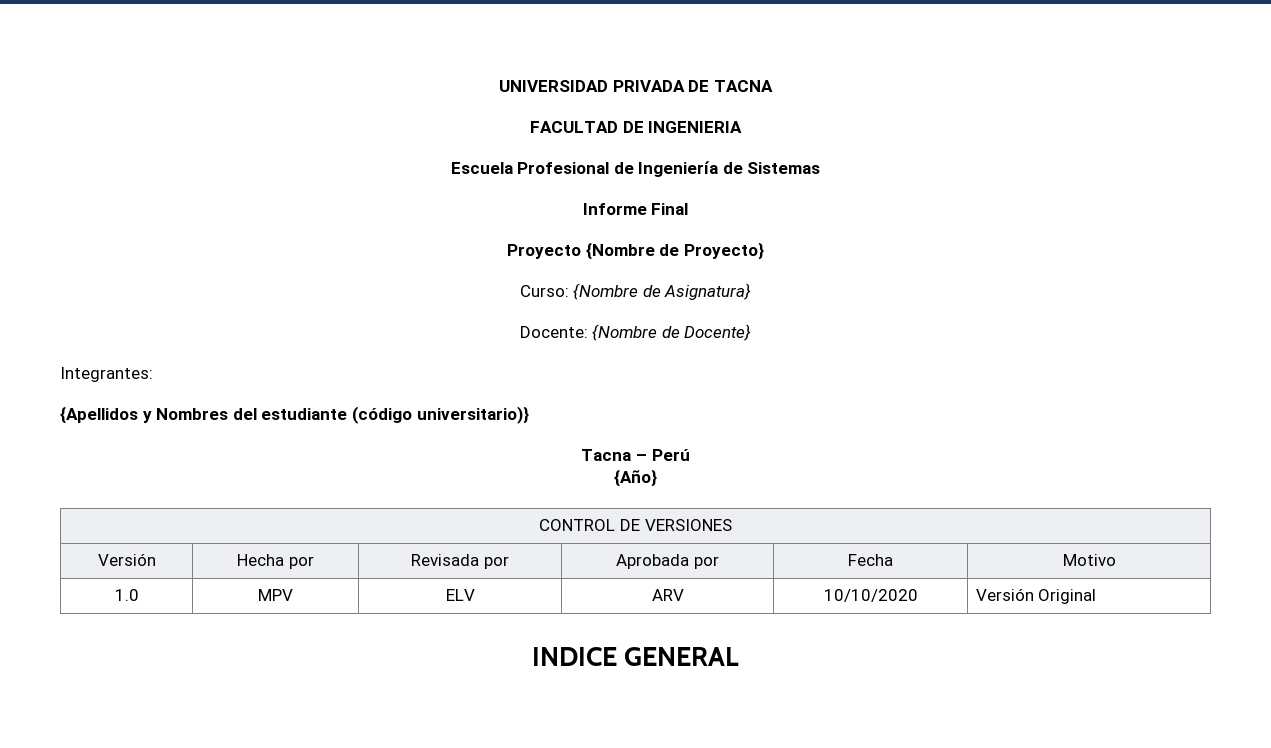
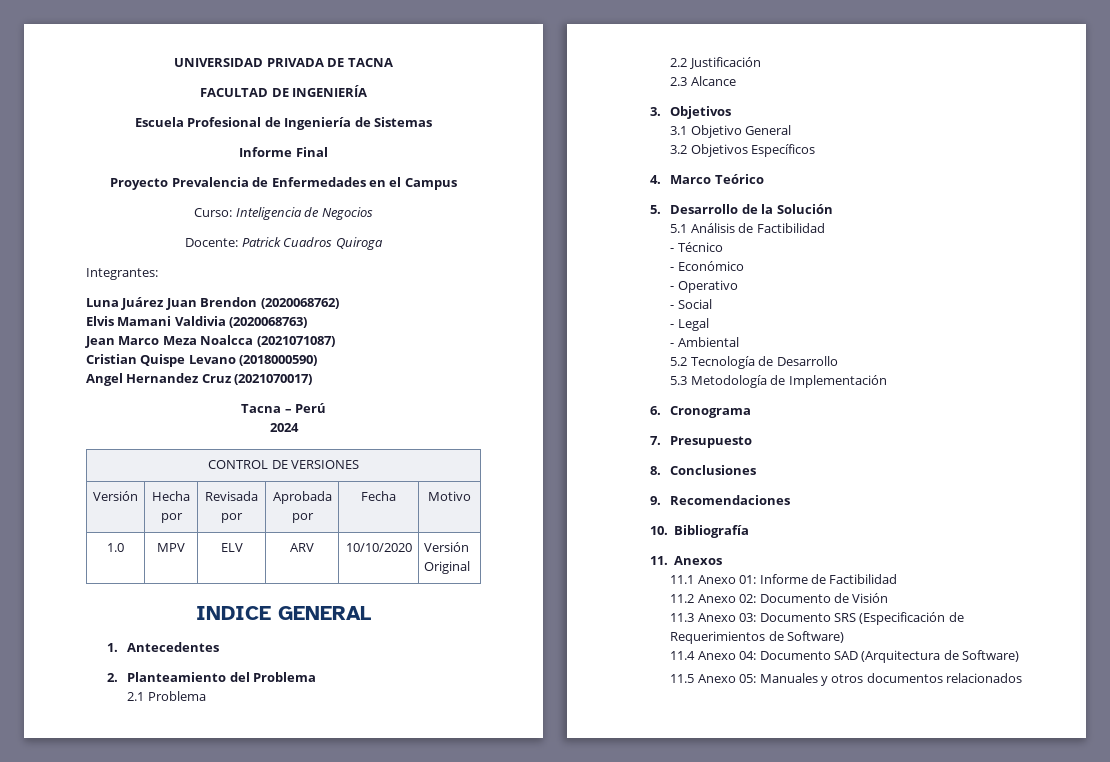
- FACULTAD DE INGENIERIA
+ FACULTAD DE INGENIERÍA
- Proyecto {Nombre de Proyecto}
- Curso: {Nombre de Asignatura}
- Docente: {Nombre de Docente}
+ Proyecto Prevalencia de Enfermedades en el Campus
+ Curso: Inteligencia de Negocios
+ Docente: Patrick Cuadros Quiroga
  Integrantes:
- {Apellidos y Nombres del estudiante (código universitario)}
+ Luna Juárez Juan Brendon (2020068762)
+ Elvis Mamani Valdivia (2020068763)
+ Jean Marco Meza Noalcca (2021071087)
+ Cristian Quispe Levano (2018000590)
+ Angel Hernandez Cruz (2021070017)
- {Año}
+ 2024
+ 1. Antecedentes
+ 2. Planteamiento del Problema
+ 2.1 Problema
+ 2.2 Justificación
+ 2.3 Alcance
+ 3. Objetivos
+ 3.1 Objetivo General
+ 3.2 Objetivos Específicos
+ 4. Marco Teórico
+ 5. Desarrollo de la Solución
+ 5.1 Análisis de Factibilidad
+ - Técnico
+ - Económico
+ - Operativo
+ - Social
+ - Legal
+ - Ambiental
+ 5.2 Tecnología de Desarrollo
+ 5.3 Metodología de Implementación
+ 6. Cronograma
+ 7. Presupuesto
+ 8. Conclusiones
+ 9. Recomendaciones
+ 10. Bibliografía
+ 11. Anexos
+ 11.1 Anexo 01: Informe de Factibilidad
+ 11.2 Anexo 02: Documento de Visión
+ 11.3 Anexo 03: Documento SRS (Especificación de Requerimientos de Software)
+ 11.4 Anexo 04: Documento SAD (Arquitectura de Software)
+ 11.5 Anexo 05: Manuales y otros documentos relacionados

